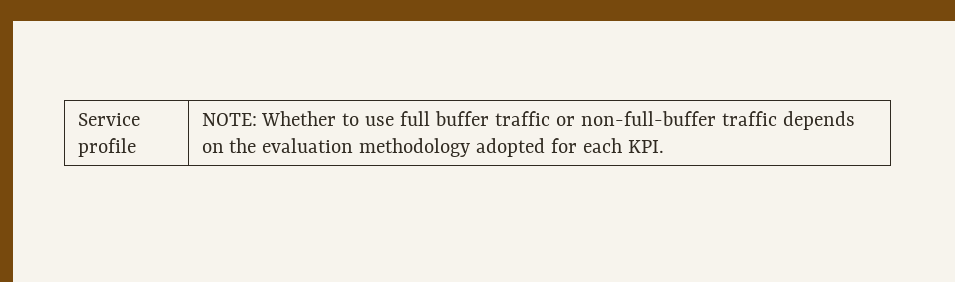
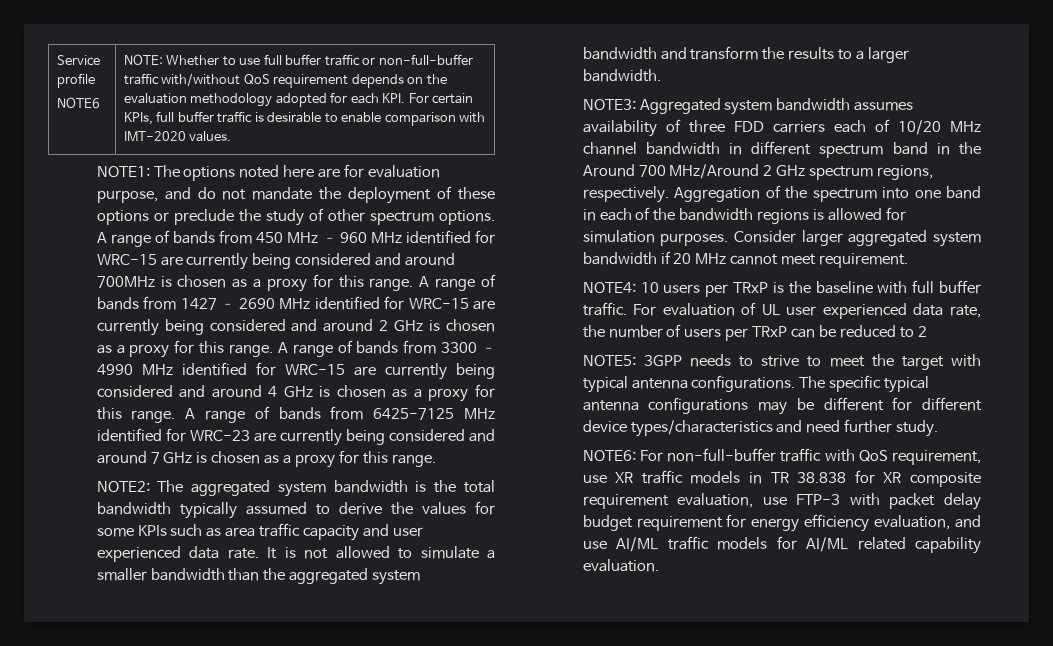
- Service profile | NOTE: Whether to use full buffer traffic or non-full-buffer traffic depends on the evaluation methodology adopted for each KPI.
+ Service profile
+ NOTE6 | NOTE: Whether to use full buffer traffic or non-full-buffer traffic with/without QoS requirement depends on the evaluation methodology adopted for each KPI. For certain KPIs, full buffer traffic is desirable to enable comparison with IMT-2020 values.
+ NOTE1: The options noted here are for evaluation purpose, and do not mandate the deployment of these options or preclude the study of other spectrum options. A range of bands from 450 MHz – 960 MHz identified for WRC-15 are currently being considered and around 700MHz is chosen as a proxy for this range. A range of bands from 1427 – 2690 MHz identified for WRC-15 are currently being considered and around 2 GHz is chosen as a proxy for this range. A range of bands from 3300 – 4990 MHz identified for WRC-15 are currently being considered and around 4 GHz is chosen as a proxy for this range. A range of bands from 6425-7125 MHz identified for WRC-23 are currently being considered and around 7 GHz is chosen as a proxy for this range.
+ NOTE2: The aggregated system bandwidth is the total bandwidth typically assumed to derive the values for some KPIs such as area traffic capacity and user experienced data rate. It is not allowed to simulate a smaller bandwidth than the aggregated system bandwidth and transform the results to a larger bandwidth.
+ NOTE3: Aggregated system bandwidth assumes availability of three FDD carriers each of 10/20 MHz channel bandwidth in different spectrum band in the Around 700 MHz/Around 2 GHz spectrum regions, respectively. Aggregation of the spectrum into one band in each of the bandwidth regions is allowed for simulation purposes. Consider larger aggregated system bandwidth if 20 MHz cannot meet requirement.
+ NOTE4: 10 users per TRxP is the baseline with full buffer traffic. For evaluation of UL user experienced data rate, the number of users per TRxP can be reduced to 2
+ NOTE5: 3GPP needs to strive to meet the target with typical antenna configurations. The specific typical antenna configurations may be different for different device types/characteristics and need further study.
+ NOTE6: For non-full-buffer traffic with QoS requirement, use XR traffic models in TR 38.838 for XR composite requirement evaluation, use FTP-3 with packet delay budget requirement for energy efficiency evaluation, and use AI/ML traffic models for AI/ML related capability evaluation.

